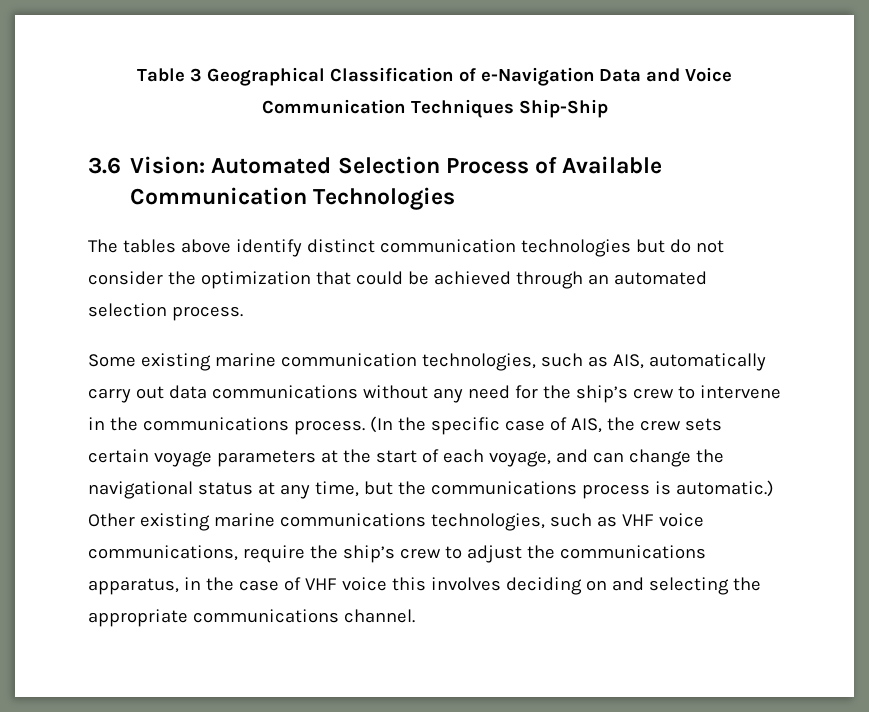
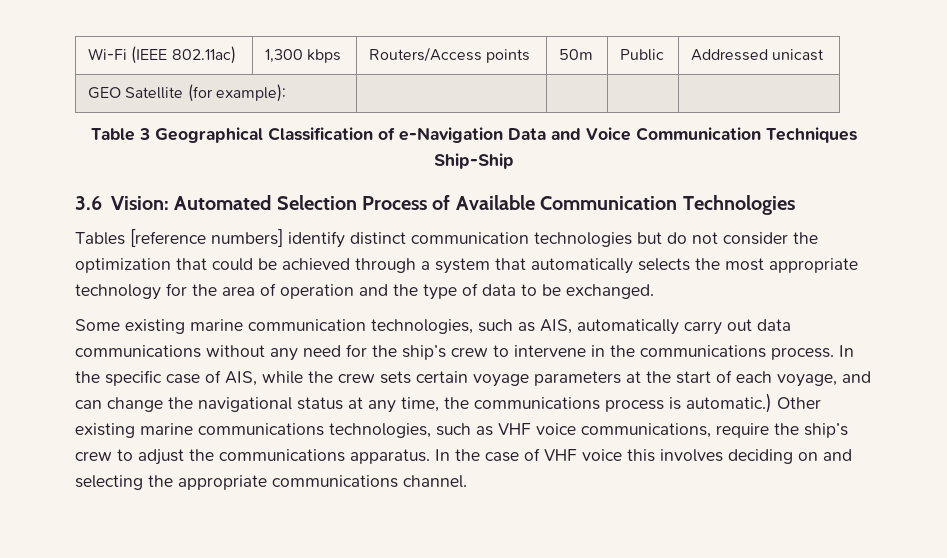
+ Wi-Fi (IEEE 802.11ac) | 1,300 kbps | Routers/Access points | 50m | Public | Addressed unicast
+ GEO Satellite (for example): | | | |
- The tables above identify distinct communication technologies but do not consider the optimization that could be achieved through an automated selection process.
+ Tables [reference numbers] identify distinct communication technologies but do not consider the optimization that could be achieved through a system that automatically selects the most appropriate technology for the area of operation and the type of data to be exchanged.
- (In the specific case of AIS, the crew sets certain voyage parameters at the start of each voyage, and can change the navigational status at any time, but the communications process is automatic.)
+ In the specific case of AIS, while the crew sets certain voyage parameters at the start of each voyage, and can change the navigational status at any time, the communications process is automatic.)
- Other existing marine communications technologies, such as VHF voice communications, require the ship’s crew to adjust the communications apparatus, in the case of VHF voice this involves deciding on and selecting the appropriate communications channel.
+ Other existing marine communications technologies, such as VHF voice communications, require the ship’s crew to adjust the communications apparatus. In the case of VHF voice this involves deciding on and selecting the appropriate communications channel.

